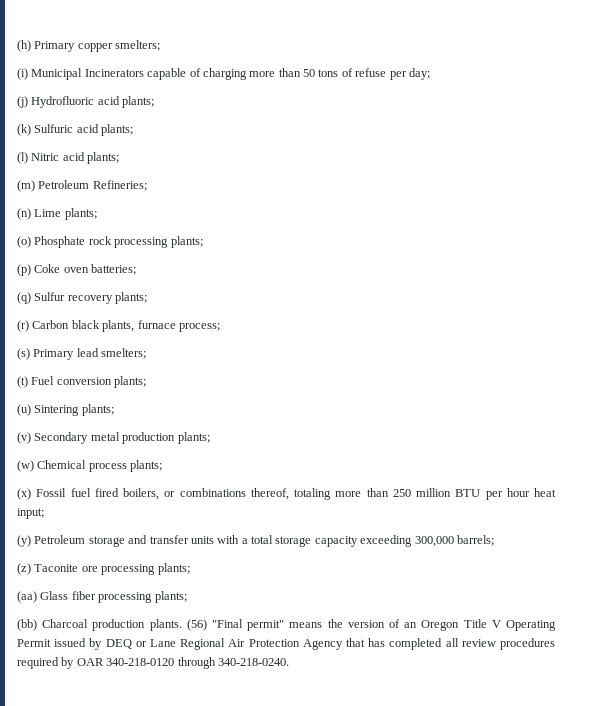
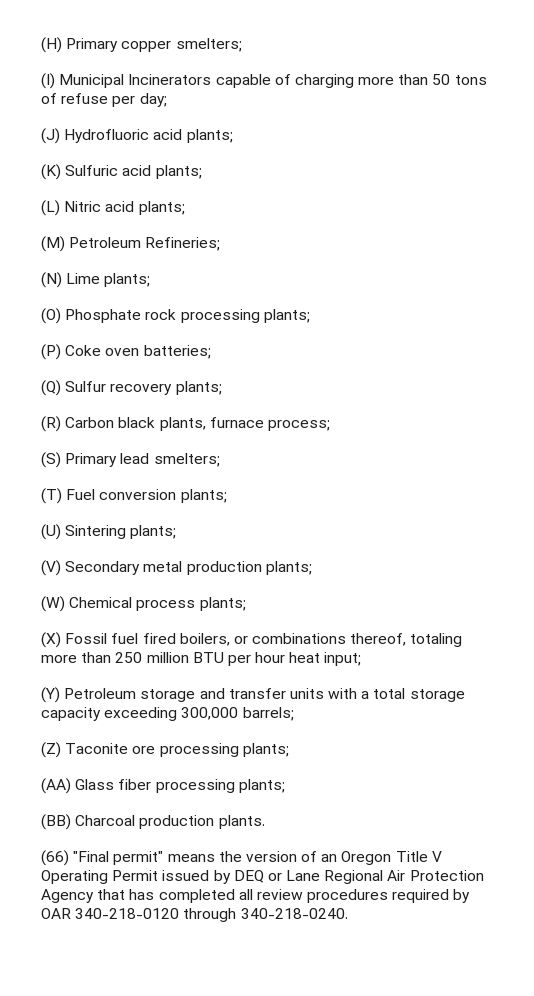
- (h) Primary copper smelters;
+ (H) Primary copper smelters;
- (i) Municipal Incinerators capable of charging more than 50 tons of refuse per day;
+ (I) Municipal Incinerators capable of charging more than 50 tons of refuse per day;
- (j) Hydrofluoric acid plants;
+ (J) Hydrofluoric acid plants;
- (k) Sulfuric acid plants;
+ (K) Sulfuric acid plants;
- (l) Nitric acid plants;
+ (L) Nitric acid plants;
- (m) Petroleum Refineries;
+ (M) Petroleum Refineries;
- (n) Lime plants;
+ (N) Lime plants;
- (o) Phosphate rock processing plants;
+ (O) Phosphate rock processing plants;
- (p) Coke oven batteries;
+ (P) Coke oven batteries;
- (q) Sulfur recovery plants;
+ (Q) Sulfur recovery plants;
- (r) Carbon black plants, furnace process;
+ (R) Carbon black plants, furnace process;
- (s) Primary lead smelters;
+ (S) Primary lead smelters;
- (t) Fuel conversion plants;
+ (T) Fuel conversion plants;
- (u) Sintering plants;
+ (U) Sintering plants;
- (v) Secondary metal production plants;
+ (V) Secondary metal production plants;
- (w) Chemical process plants;
+ (W) Chemical process plants;
- (x) Fossil fuel fired boilers, or combinations thereof, totaling more than 250 million BTU per hour heat input;
+ (X) Fossil fuel fired boilers, or combinations thereof, totaling more than 250 million BTU per hour heat input;
- (y) Petroleum storage and transfer units with a total storage capacity exceeding 300,000 barrels;
+ (Y) Petroleum storage and transfer units with a total storage capacity exceeding 300,000 barrels;
- (z) Taconite ore processing plants;
+ (Z) Taconite ore processing plants;
- (aa) Glass fiber processing plants;
+ (AA) Glass fiber processing plants;
- (bb) Charcoal production plants. (56) "Final permit" means the version of an Oregon Title V Operating Permit issued by DEQ or Lane Regional Air Protection Agency that has completed all review procedures required by OAR 340-218-0120 through 340-218-0240.
+ (BB) Charcoal production plants.
+ (66) "Final permit" means the version of an Oregon Title V Operating Permit issued by DEQ or Lane Regional Air Protection Agency that has completed all review procedures required by OAR 340-218-0120 through 340-218-0240.

